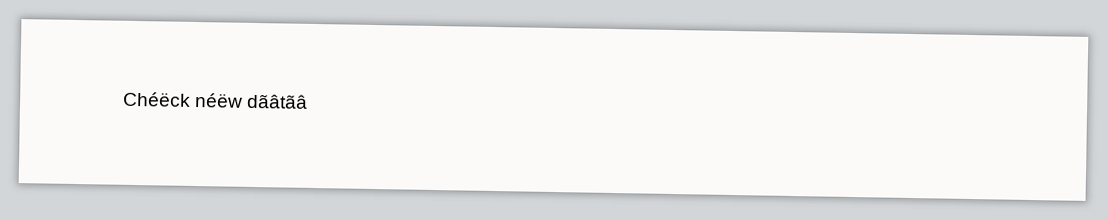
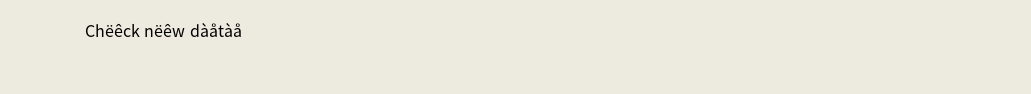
- Chéëck néëw dãâtãâ
+ Chëêck nëêw dàåtàå

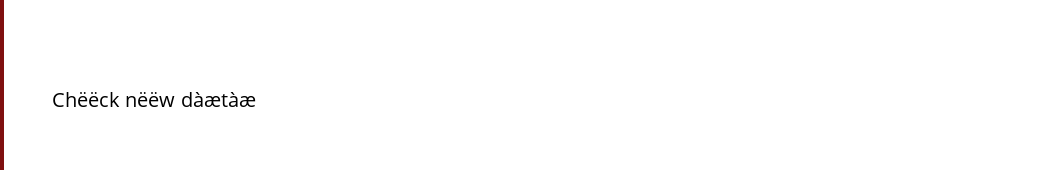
- Chëêck nëêw dàåtàå
+ Chëëck nëëw dàætàæ

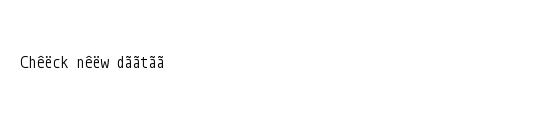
- Chëëck nëëw dàætàæ
+ Chêëck nêëw dããtãã

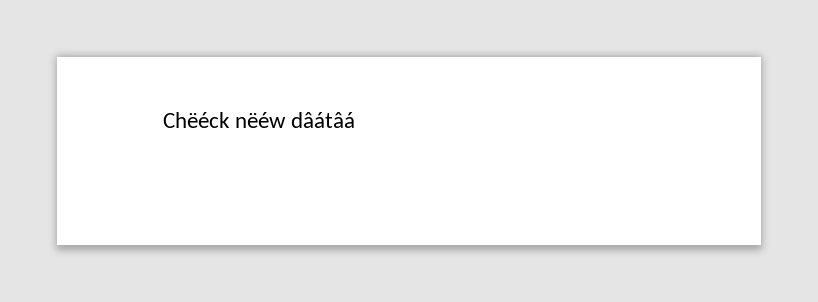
- Chêëck nêëw dããtãã
+ Chëéck nëéw dâátâá

